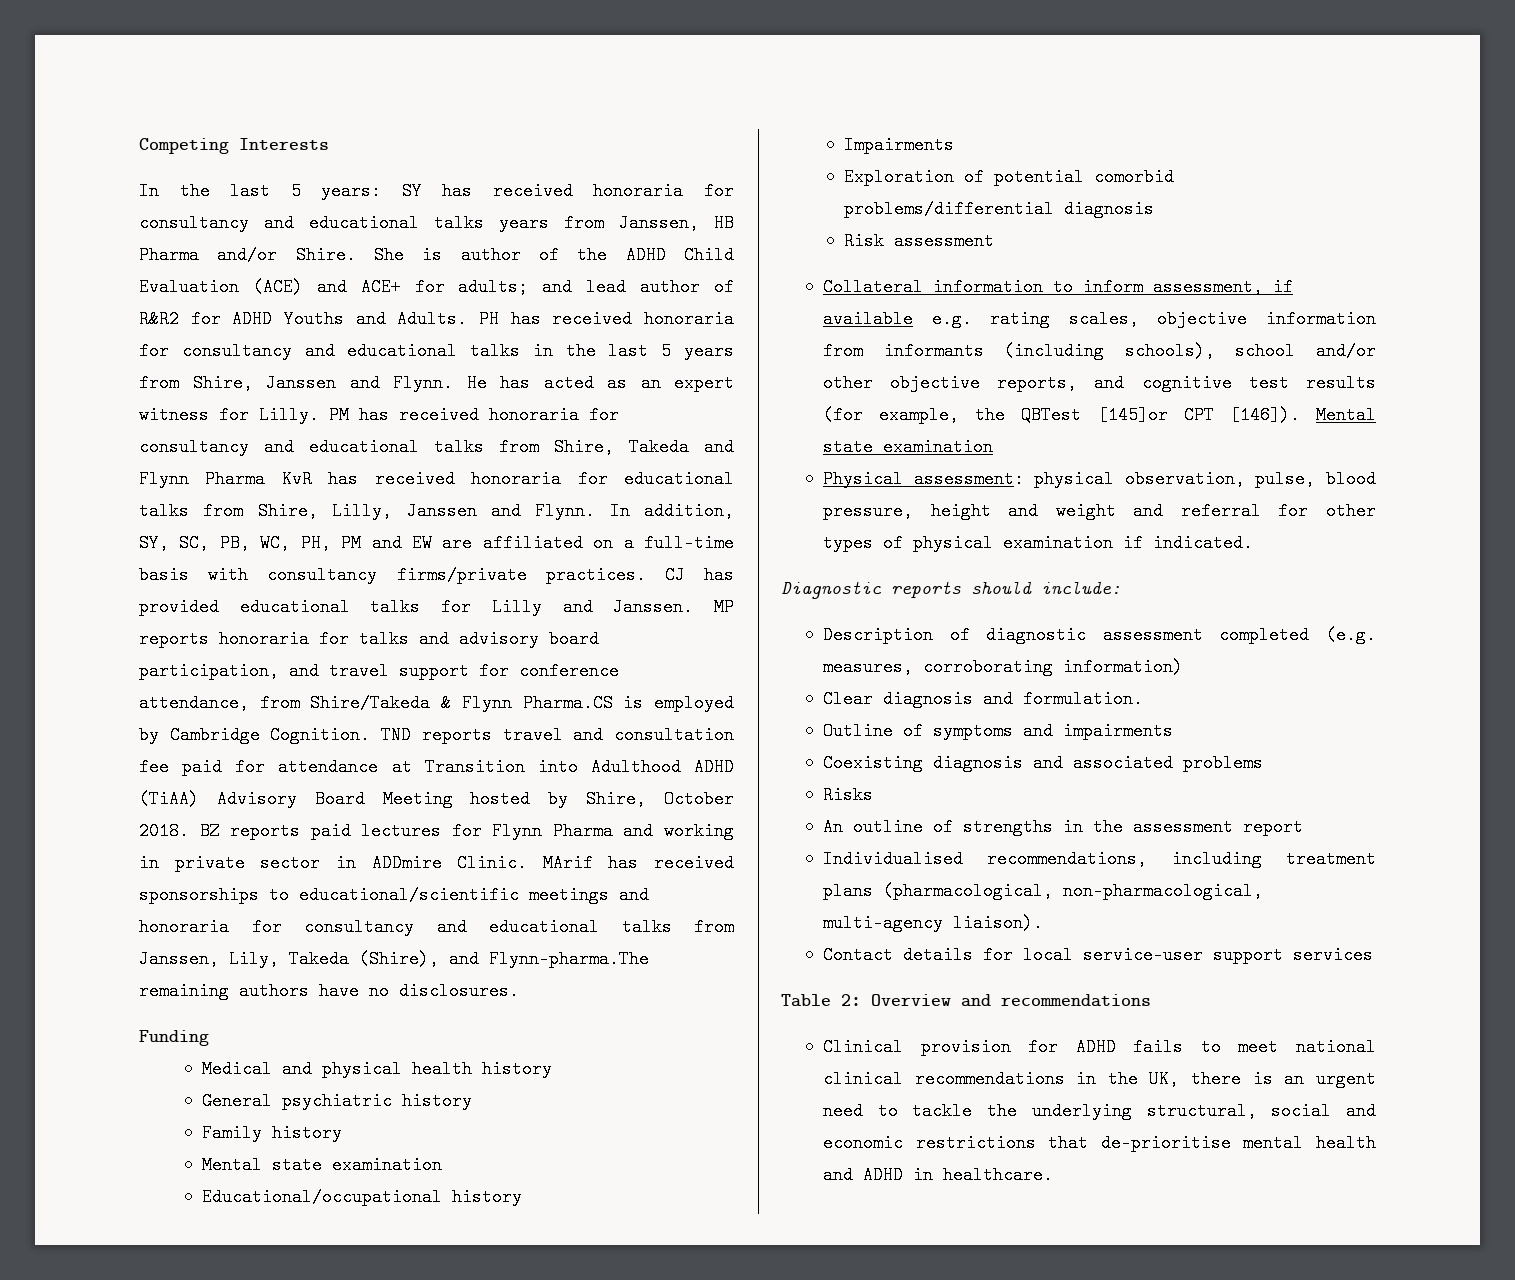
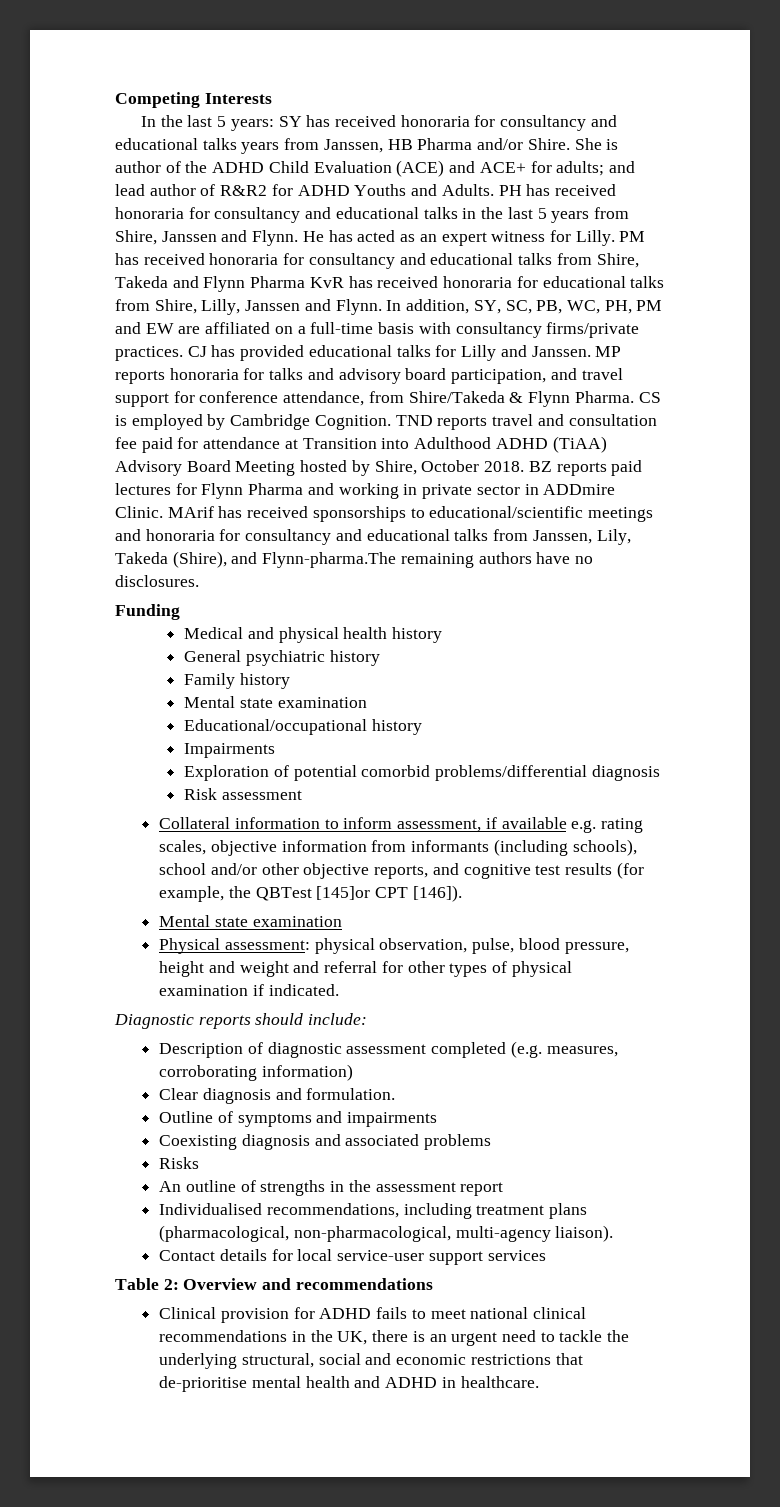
- MP reports honoraria for talks and advisory board participation, and travel support for conference attendance, from Shire/Takeda & Flynn Pharma.CS is employed by Cambridge Cognition.
+ MP reports honoraria for talks and advisory board participation, and travel support for conference attendance, from Shire/Takeda & Flynn Pharma. CS is employed by Cambridge Cognition.
- Collateral information to inform assessment, if available e.g. rating scales, objective information from informants (including schools), school and/or other objective reports, and cognitive test results (for example, the QBTest [145]or CPT [146]). Mental state examination
+ Collateral information to inform assessment, if available e.g. rating scales, objective information from informants (including schools), school and/or other objective reports, and cognitive test results (for example, the QBTest [145]or CPT [146]).
+ Mental state examination

